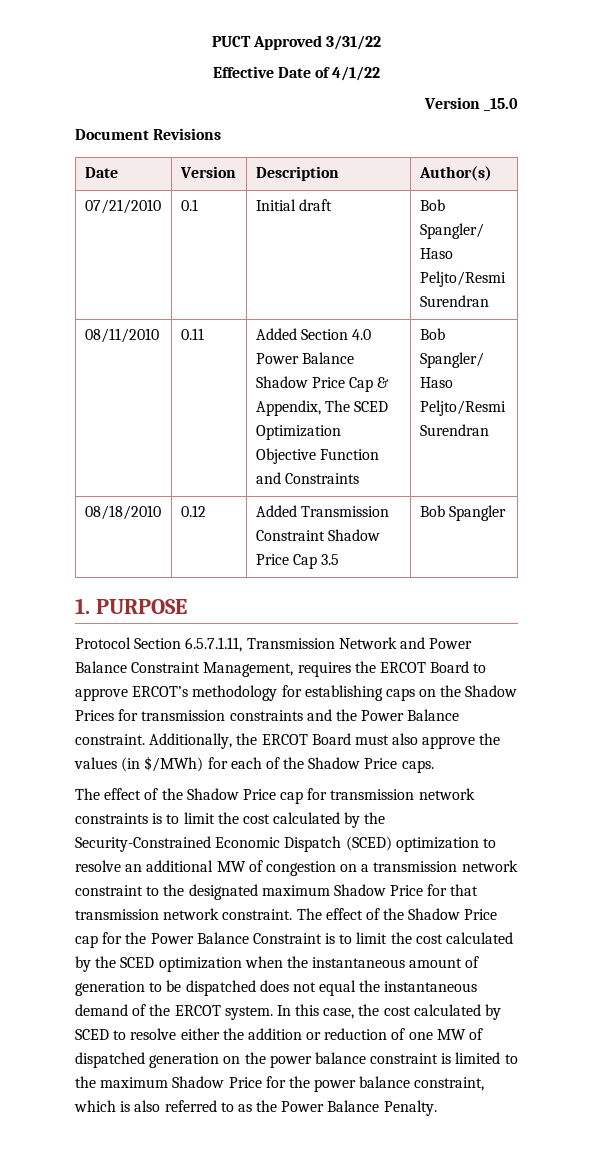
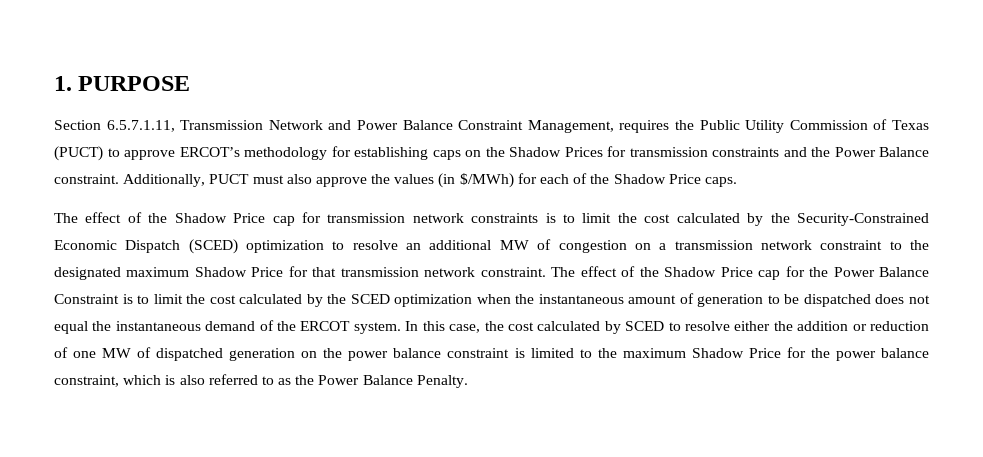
- PUCT Approved 3/31/22
- Effective Date of 4/1/22
- Version _15.0
- Document Revisions
- Date | Version | Description | Author(s)
- 07/21/2010 | 0.1 | Initial draft | Bob Spangler/ Haso Peljto/Resmi Surendran
- 08/11/2010 | 0.11 | Added Section 4.0 Power Balance Shadow Price Cap & Appendix, The SCED Optimization Objective Function and Constraints | Bob Spangler/ Haso Peljto/Resmi Surendran
- 08/18/2010 | 0.12 | Added Transmission Constraint Shadow Price Cap 3.5 | Bob Spangler
- Protocol Section 6.5.7.1.11, Transmission Network and Power Balance Constraint Management, requires the ERCOT Board to approve ERCOT’s methodology for establishing caps on the Shadow Prices for transmission constraints and the Power Balance constraint.
+ Section 6.5.7.1.11, Transmission Network and Power Balance Constraint Management, requires the Public Utility Commission of Texas (PUCT) to approve ERCOT’s methodology for establishing caps on the Shadow Prices for transmission constraints and the Power Balance constraint.
- Additionally, the ERCOT Board must also approve the values (in $/MWh) for each of the Shadow Price caps.
+ Additionally, PUCT must also approve the values (in $/MWh) for each of the Shadow Price caps.

